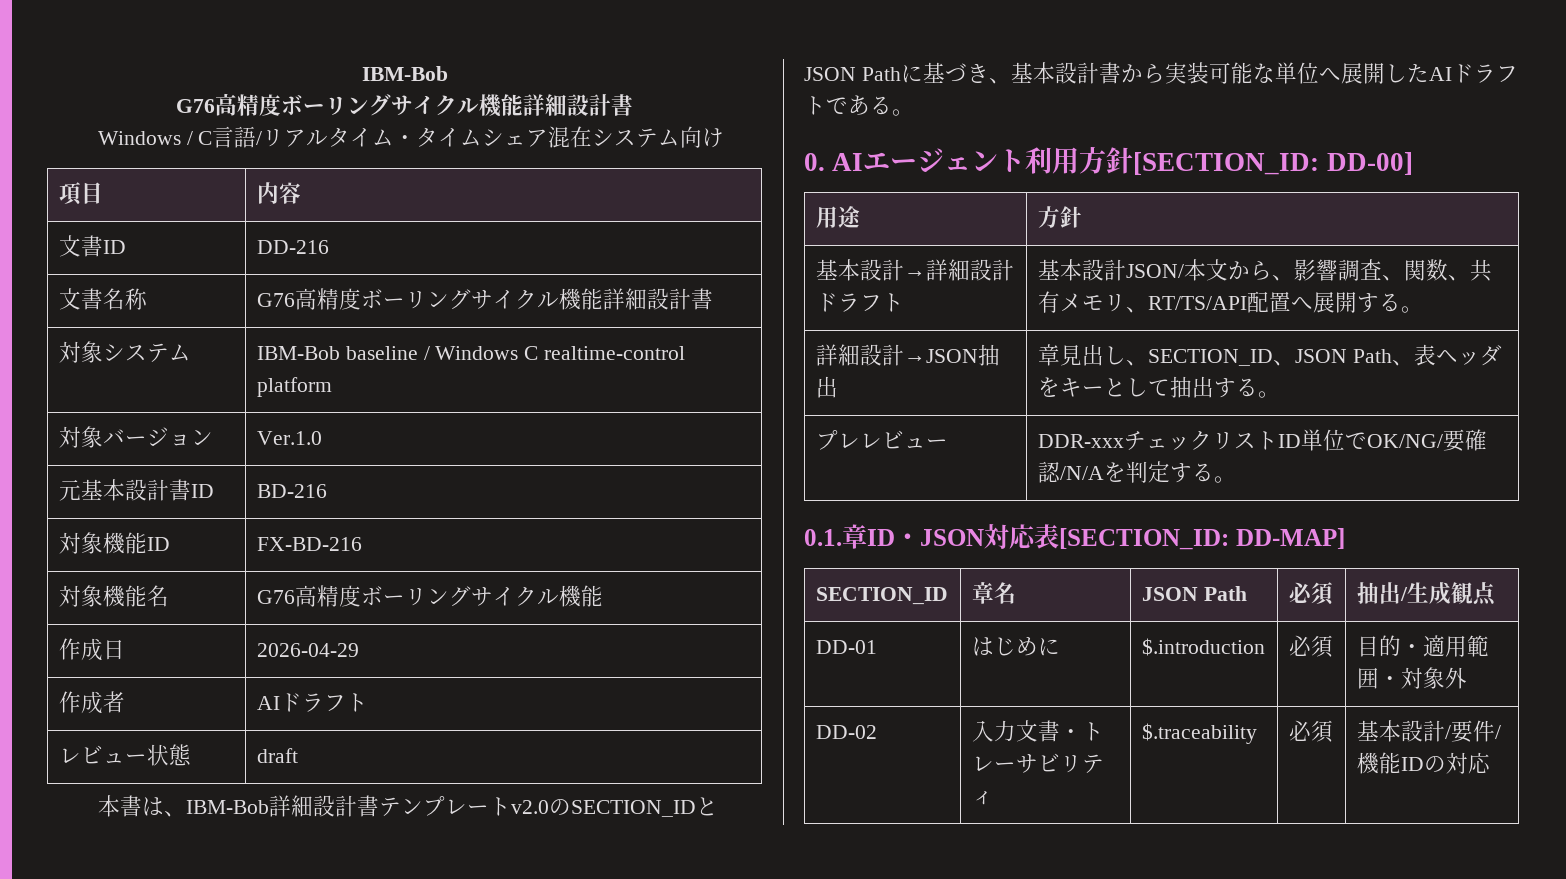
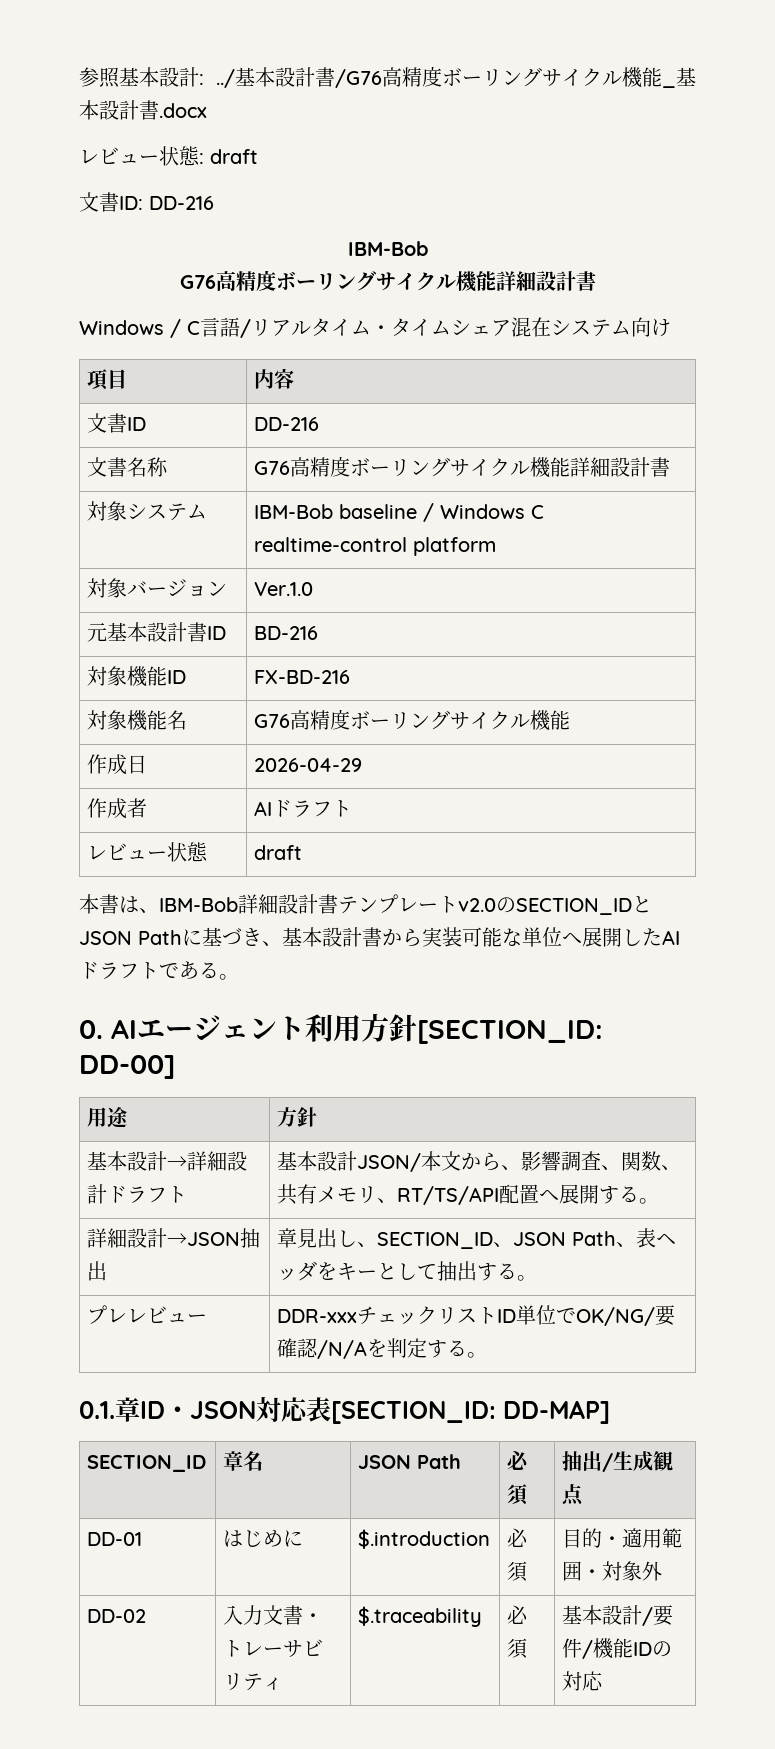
+ 参照基本設計: ../基本設計書/G76高精度ボーリングサイクル機能_基本設計書.docx
+ レビュー状態: draft
+ 文書ID: DD-216

